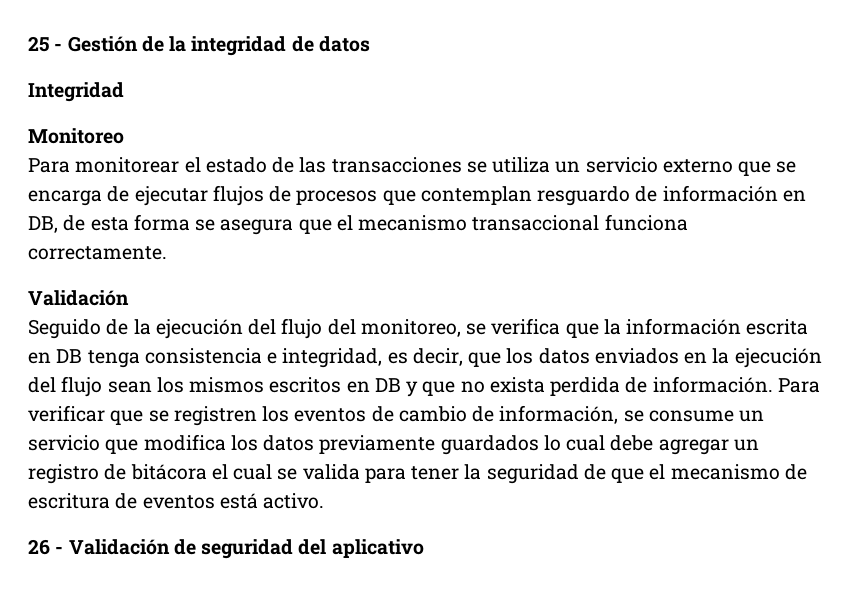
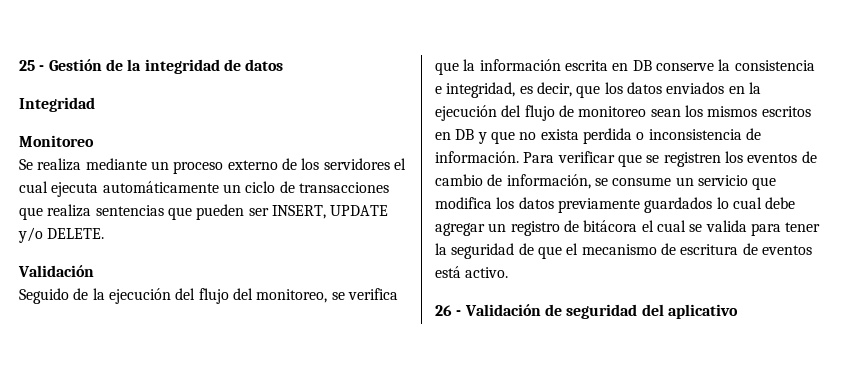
- Para monitorear el estado de las transacciones se utiliza un servicio externo que se encarga de ejecutar flujos de procesos que contemplan resguardo de información en DB, de esta forma se asegura que el mecanismo transaccional funciona correctamente.
+ Se realiza mediante un proceso externo de los servidores el cual ejecuta automáticamente un ciclo de transacciones que realiza sentencias que pueden ser INSERT, UPDATE y/o DELETE.
- Seguido de la ejecución del flujo del monitoreo, se verifica que la información escrita en DB tenga consistencia e integridad, es decir, que los datos enviados en la ejecución del flujo sean los mismos escritos en DB y que no exista perdida de información.
+ Seguido de la ejecución del flujo del monitoreo, se verifica que la información escrita en DB conserve la consistencia e integridad, es decir, que los datos enviados en la ejecución del flujo de monitoreo sean los mismos escritos en DB y que no exista perdida o inconsistencia de información.

